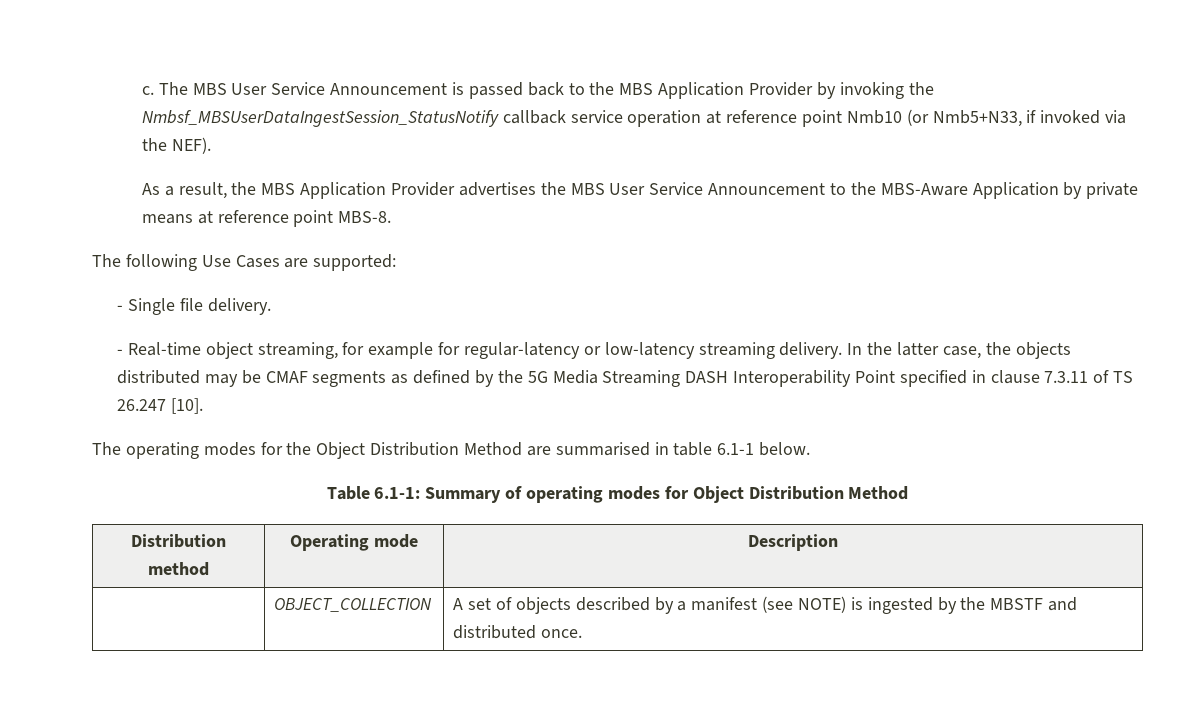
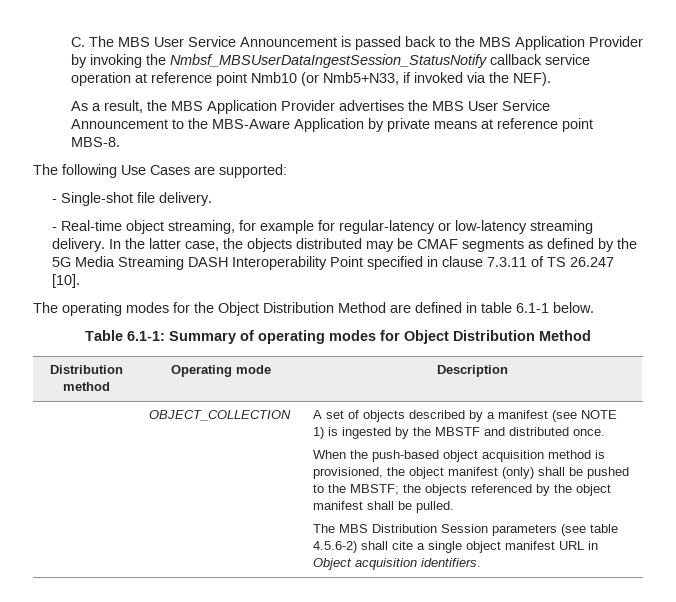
- c. The MBS User Service Announcement is passed back to the MBS Application Provider by invoking the Nmbsf_MBSUserDataIngestSession_StatusNotify callback service operation at reference point Nmb10 (or Nmb5+N33, if invoked via the NEF).
+ C. The MBS User Service Announcement is passed back to the MBS Application Provider by invoking the Nmbsf_MBSUserDataIngestSession_StatusNotify callback service operation at reference point Nmb10 (or Nmb5+N33, if invoked via the NEF).
- - Single file delivery.
+ - Single-shot file delivery.
- The operating modes for the Object Distribution Method are summarised in table 6.1-1 below.
+ The operating modes for the Object Distribution Method are defined in table 6.1-1 below.
- A set of objects described by a manifest (see NOTE) is ingested by the MBSTF and distributed once.
+ A set of objects described by a manifest (see NOTE 1) is ingested by the MBSTF and distributed once.
+ When the push-based object acquisition method is provisioned, the object manifest (only) shall be pushed to the MBSTF; the objects referenced by the object manifest shall be pulled.
+ The MBS Distribution Session parameters (see table 4.5.6-2) shall cite a single object manifest URL in Object acquisition identifiers.

